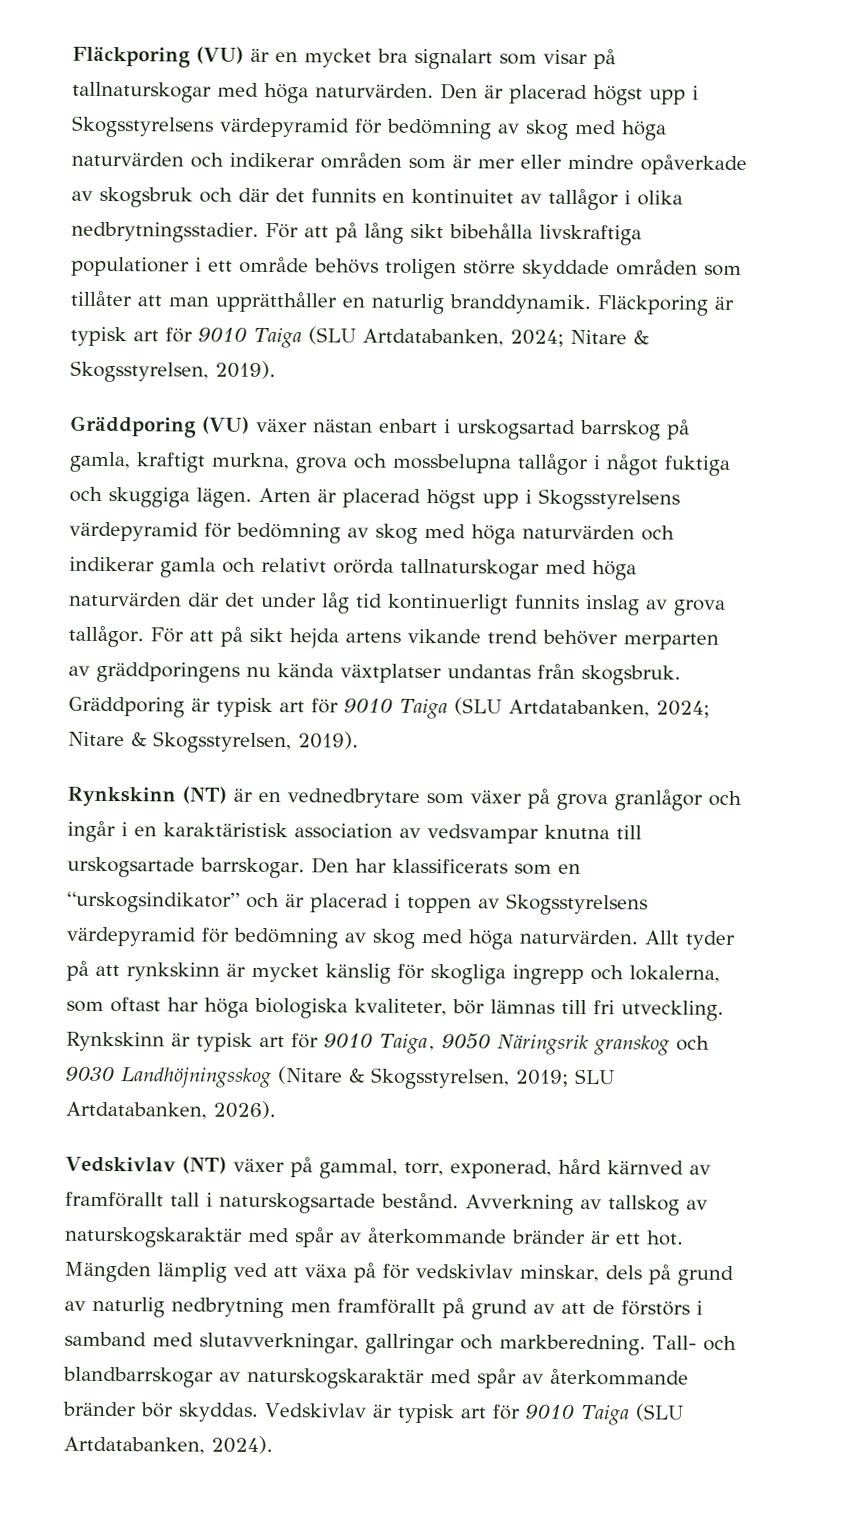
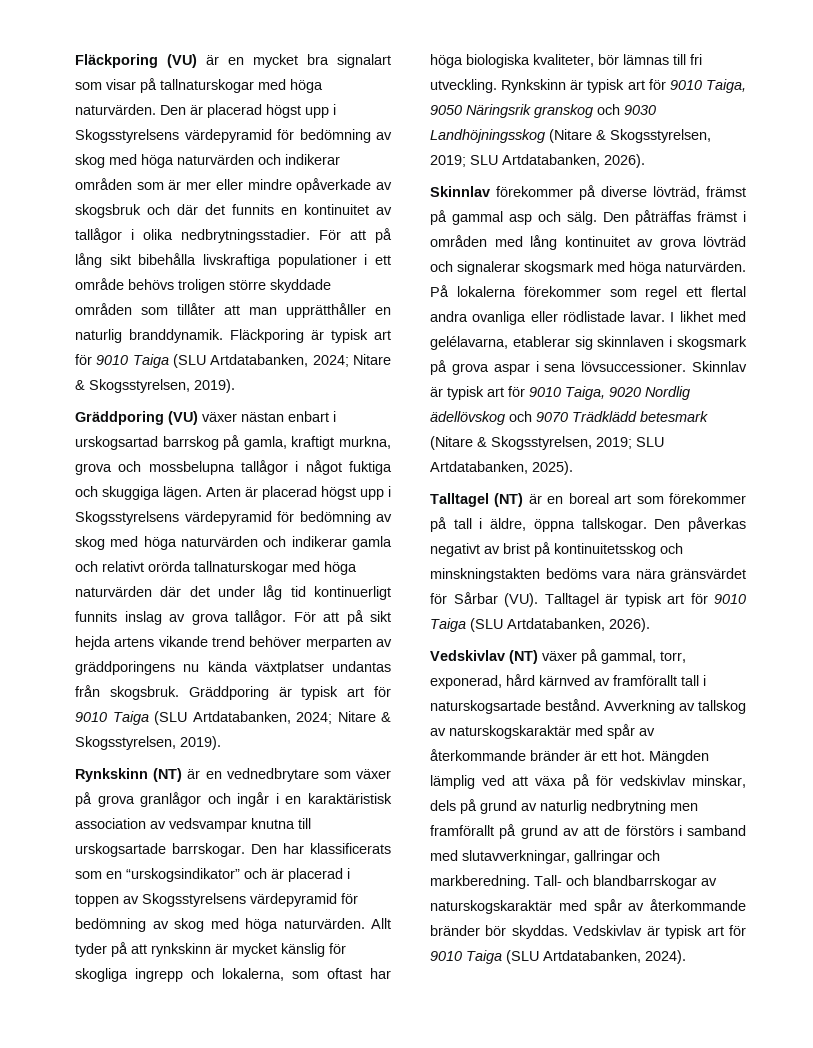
+ Skinnlav förekommer på diverse lövträd, främst på gammal asp och sälg. Den påträffas främst i områden med lång kontinuitet av grova lövträd och signalerar skogsmark med höga naturvärden. På lokalerna förekommer som regel ett flertal andra ovanliga eller rödlistade lavar. I likhet med gelélavarna, etablerar sig skinnlaven i skogsmark på grova aspar i sena lövsuccessioner. Skinnlav är typisk art för 9010 Taiga, 9020 Nordlig ädellövskog och 9070 Trädklädd betesmark (Nitare & Skogsstyrelsen, 2019; SLU Artdatabanken, 2025).
+ Talltagel (NT) är en boreal art som förekommer på tall i äldre, öppna tallskogar. Den påverkas negativt av brist på kontinuitetsskog och minskningstakten bedöms vara nära gränsvärdet för Sårbar (VU). Talltagel är typisk art för 9010 Taiga (SLU Artdatabanken, 2026).

